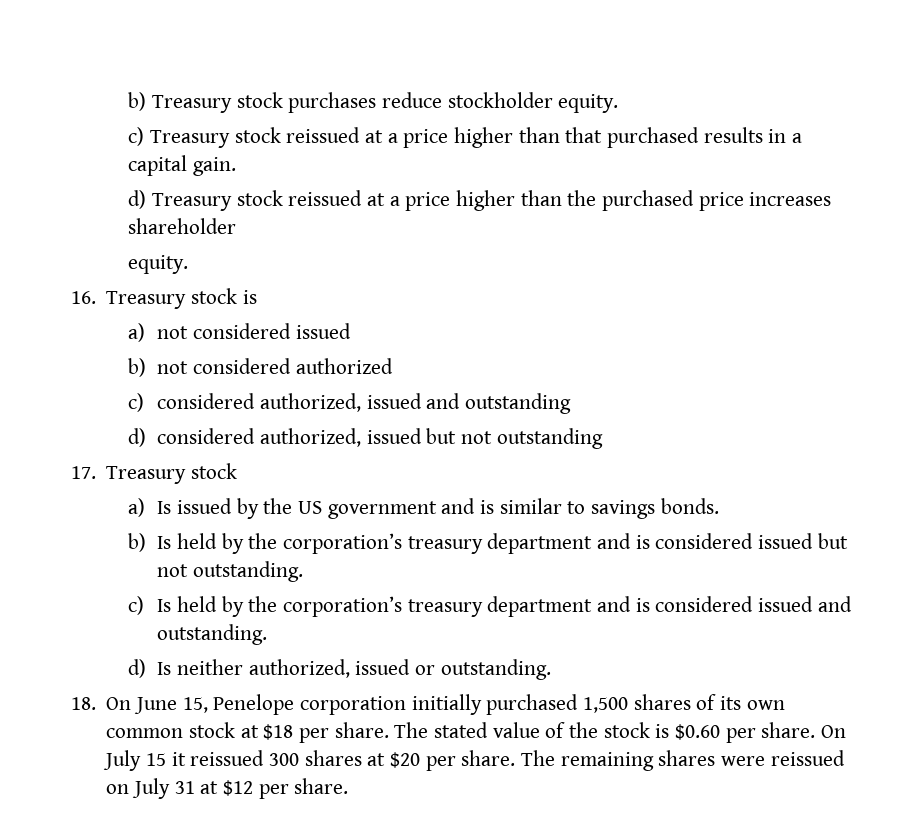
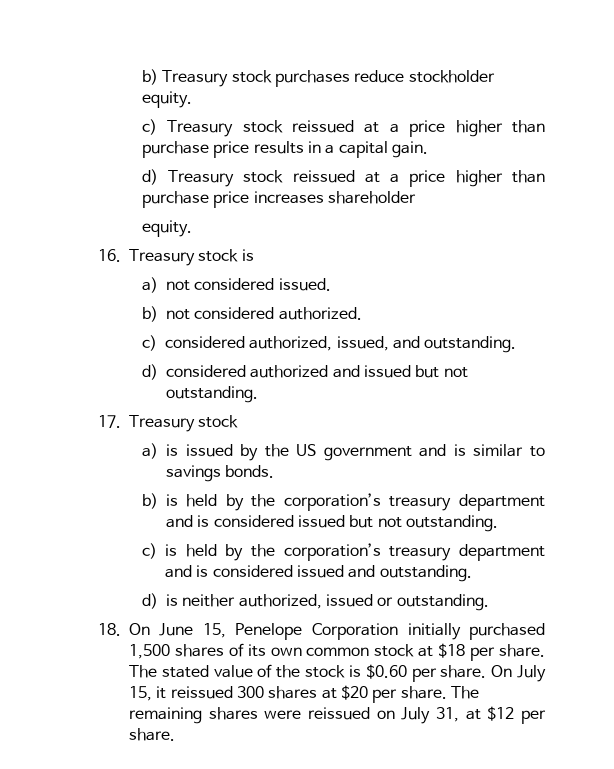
- c) Treasury stock reissued at a price higher than that purchased results in a capital gain.
+ c) Treasury stock reissued at a price higher than purchase price results in a capital gain.
- d) Treasury stock reissued at a price higher than the purchased price increases shareholder
+ d) Treasury stock reissued at a price higher than purchase price increases shareholder
- a) not considered issued
+ a) not considered issued.
- b) not considered authorized
+ b) not considered authorized.
- c) considered authorized, issued and outstanding
+ c) considered authorized, issued, and outstanding.
- d) considered authorized, issued but not outstanding
+ d) considered authorized and issued but not outstanding.
- a) Is issued by the US government and is similar to savings bonds.
+ a) is issued by the US government and is similar to savings bonds.
- b) Is held by the corporation’s treasury department and is considered issued but not outstanding.
+ b) is held by the corporation’s treasury department and is considered issued but not outstanding.
- c) Is held by the corporation’s treasury department and is considered issued and outstanding.
+ c) is held by the corporation’s treasury department and is considered issued and outstanding.
- d) Is neither authorized, issued or outstanding.
+ d) is neither authorized, issued or outstanding.
- 18. On June 15, Penelope corporation initially purchased 1,500 shares of its own common stock at $18 per share.
+ 18. On June 15, Penelope Corporation initially purchased 1,500 shares of its own common stock at $18 per share.
- On July 15 it reissued 300 shares at $20 per share.
+ On July 15, it reissued 300 shares at $20 per share.
- The remaining shares were reissued on July 31 at $12 per share.
+ The remaining shares were reissued on July 31, at $12 per share.

